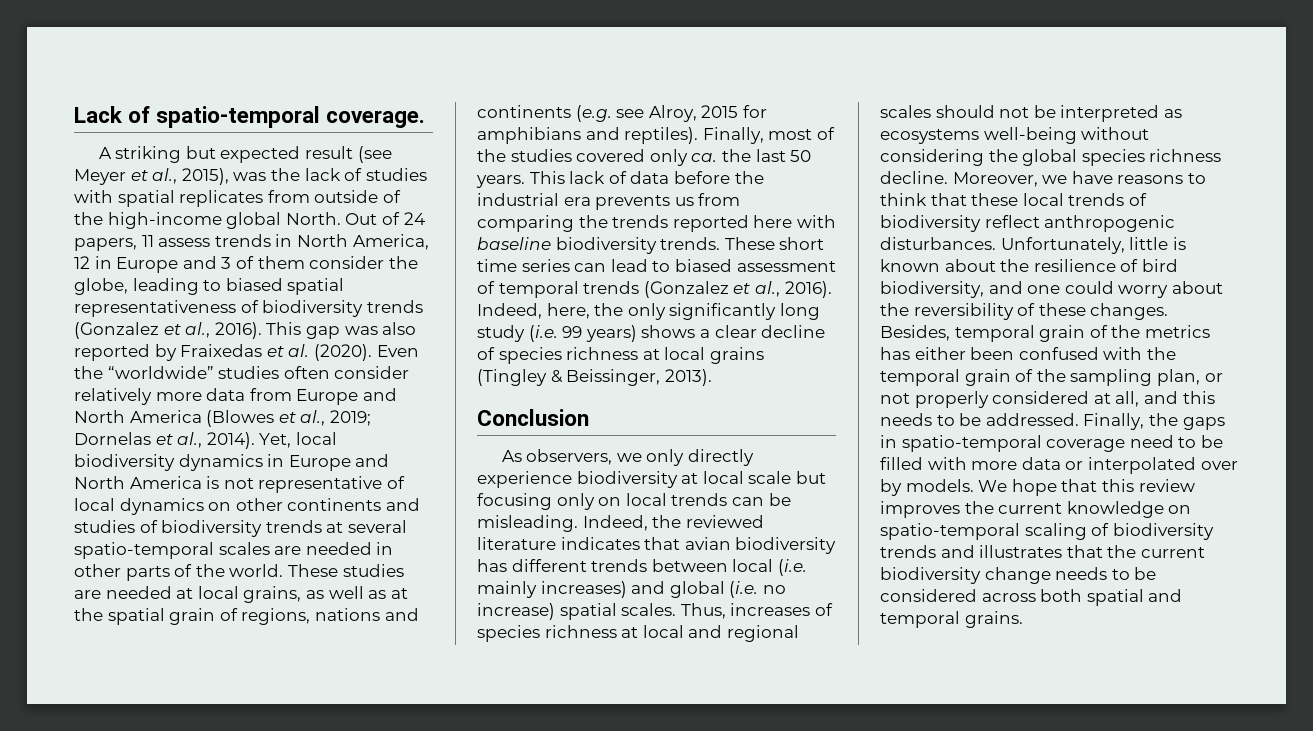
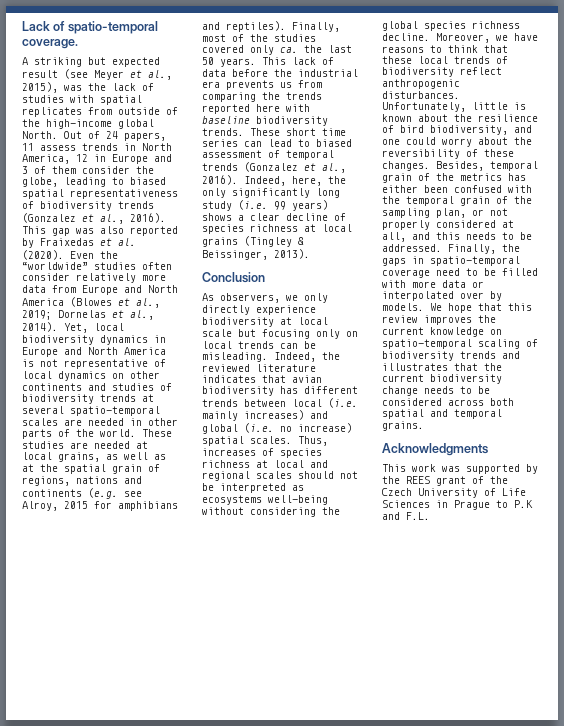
+ Acknowledgments
+ This work was supported by the REES grant of the Czech University of Life Sciences in Prague to P.K and F.L.

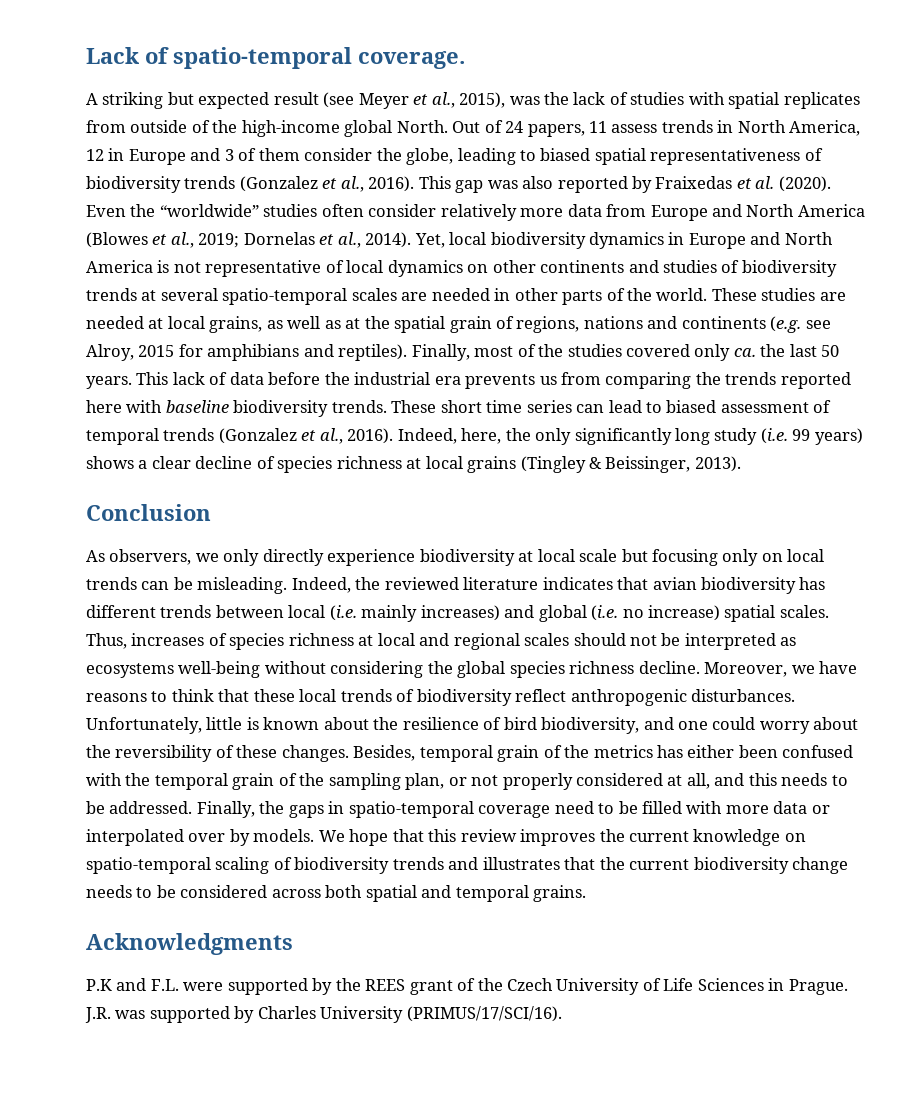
- This work was supported by the REES grant of the Czech University of Life Sciences in Prague to P.K and F.L.
+ P.K and F.L. were supported by the REES grant of the Czech University of Life Sciences in Prague. J.R. was supported by Charles University (PRIMUS/17/SCI/16).

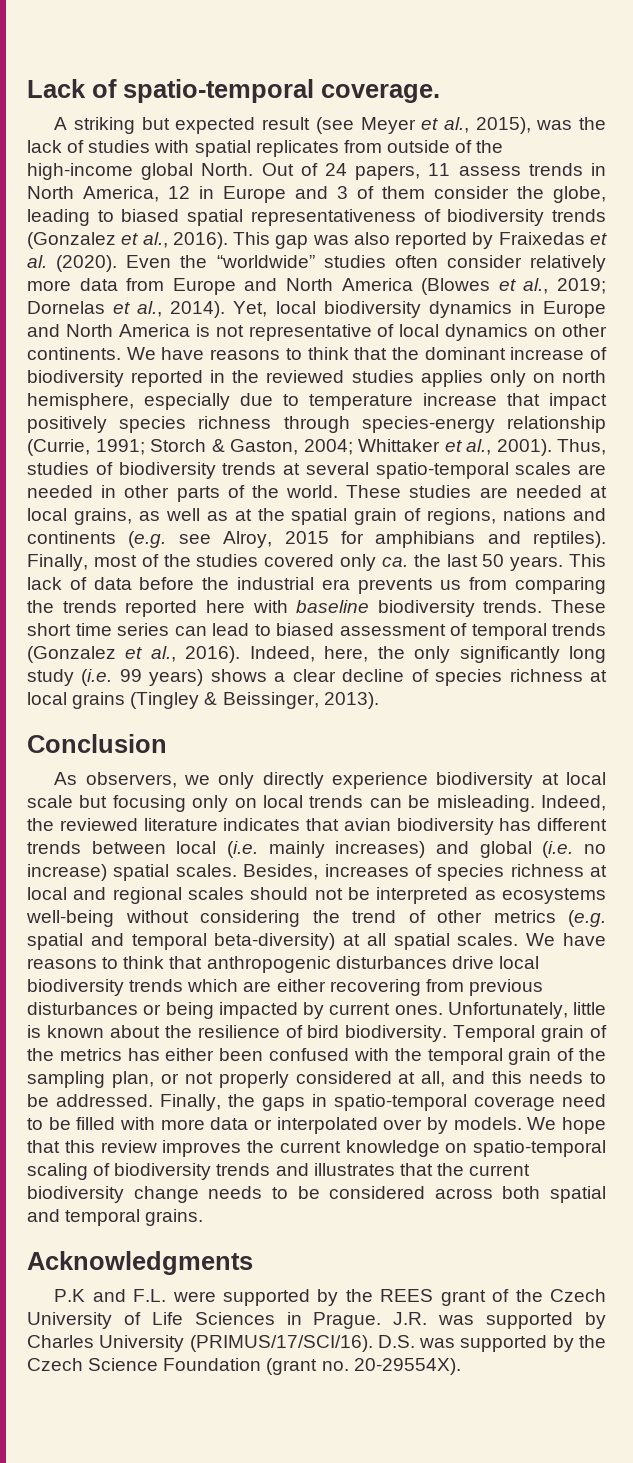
- Yet, local biodiversity dynamics in Europe and North America is not representative of local dynamics on other continents and studies of biodiversity trends at several spatio-temporal scales are needed in other parts of the world.
+ Yet, local biodiversity dynamics in Europe and North America is not representative of local dynamics on other continents. We have reasons to think that the dominant increase of biodiversity reported in the reviewed studies applies only on north hemisphere, especially due to temperature increase that impact positively species richness through species-energy relationship (Currie, 1991; Storch & Gaston, 2004; Whittaker et al., 2001). Thus, studies of biodiversity trends at several spatio-temporal scales are needed in other parts of the world.
- Thus, increases of species richness at local and regional scales should not be interpreted as ecosystems well-being without considering the global species richness decline. Moreover, we have reasons to think that these local trends of biodiversity reflect anthropogenic disturbances.
+ Besides, increases of species richness at local and regional scales should not be interpreted as ecosystems well-being without considering the trend of other metrics (e.g. spatial and temporal beta-diversity) at all spatial scales. We have reasons to think that anthropogenic disturbances drive local biodiversity trends which are either recovering from previous disturbances or being impacted by current ones.
- Unfortunately, little is known about the resilience of bird biodiversity, and one could worry about the reversibility of these changes. Besides, temporal grain of the metrics has either been confused with the temporal grain of the sampling plan, or not properly considered at all, and this needs to be addressed.
+ Unfortunately, little is known about the resilience of bird biodiversity. Temporal grain of the metrics has either been confused with the temporal grain of the sampling plan, or not properly considered at all, and this needs to be addressed.
+ D.S. was supported by the Czech Science Foundation (grant no. 20-29554X).

